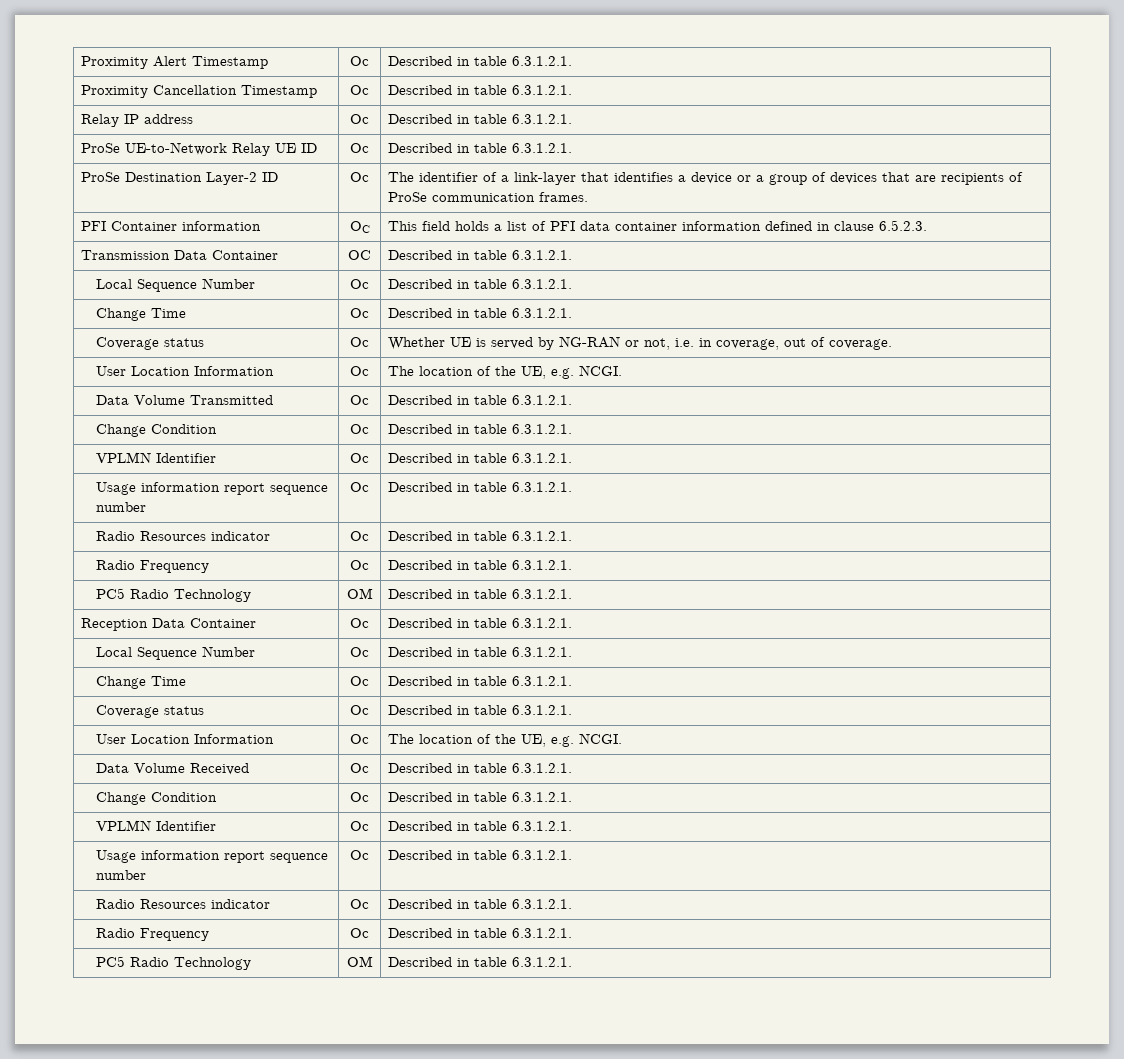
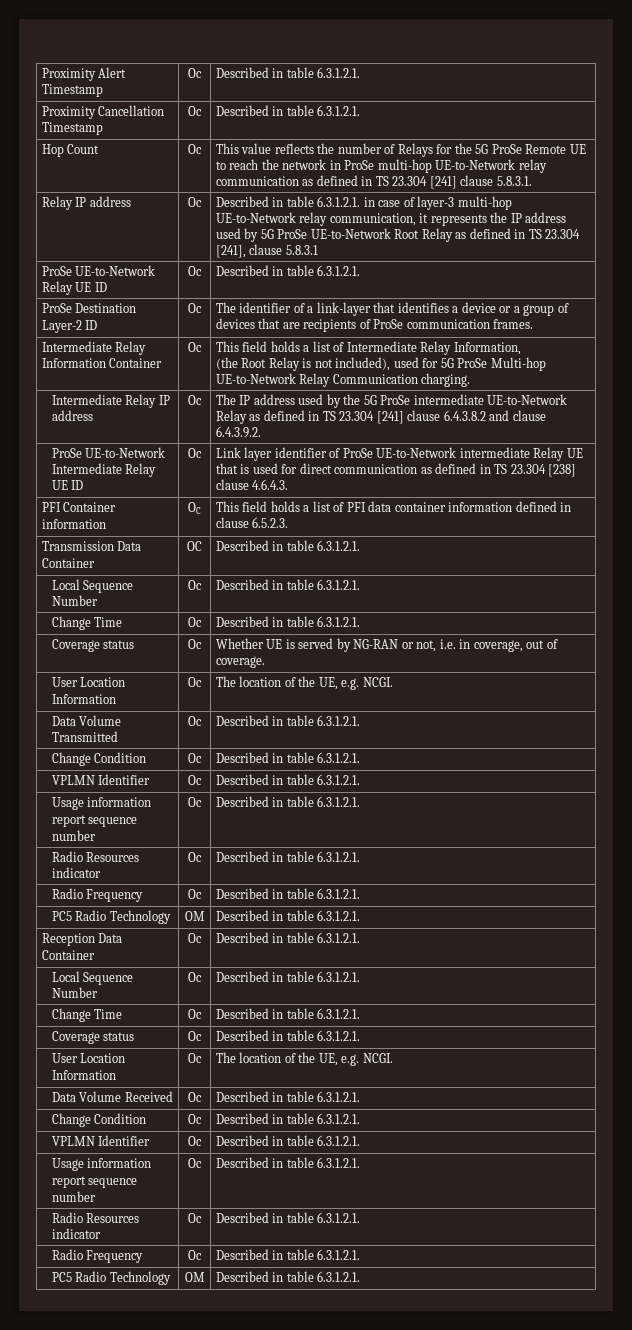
+ Hop Count | Oc | This value reflects the number of Relays for the 5G ProSe Remote UE to reach the network in ProSe multi-hop UE-to-Network relay communication as defined in TS 23.304 [241] clause 5.8.3.1.
- Relay IP address | Oc | Described in table 6.3.1.2.1.
+ Relay IP address | Oc | Described in table 6.3.1.2.1. in case of layer-3 multi-hop UE-to-Network relay communication, it represents the IP address used by 5G ProSe UE-to-Network Root Relay as defined in TS 23.304 [241], clause 5.8.3.1
+ Intermediate Relay Information Container | Oc | This field holds a list of Intermediate Relay Information,
+ (the Root Relay is not included), used for 5G ProSe Multi-hop UE-to-Network Relay Communication charging.
+ Intermediate Relay IP address | Oc | The IP address used by the 5G ProSe intermediate UE-to-Network Relay as defined in TS 23.304 [241] clause 6.4.3.8.2 and clause 6.4.3.9.2.
+ ProSe UE-to-Network Intermediate Relay UE ID | Oc | Link layer identifier of ProSe UE-to-Network intermediate Relay UE that is used for direct communication as defined in TS 23.304 [238] clause 4.6.4.3.

